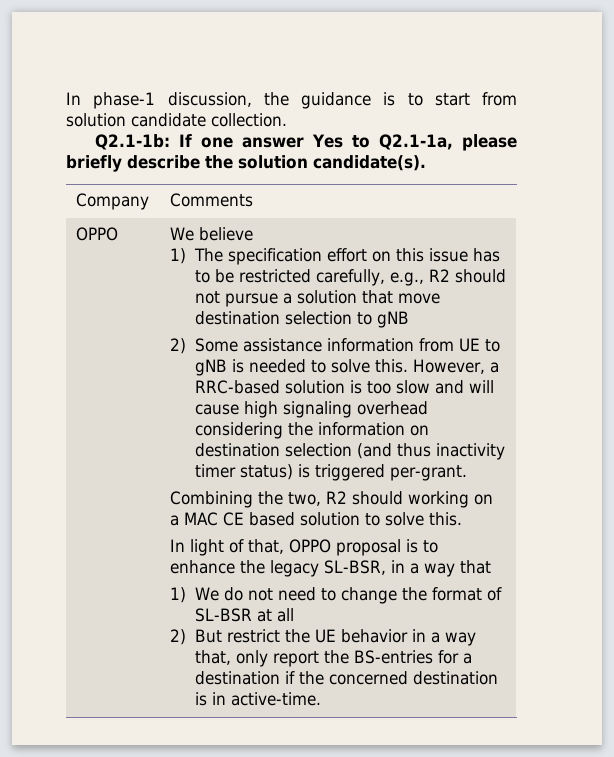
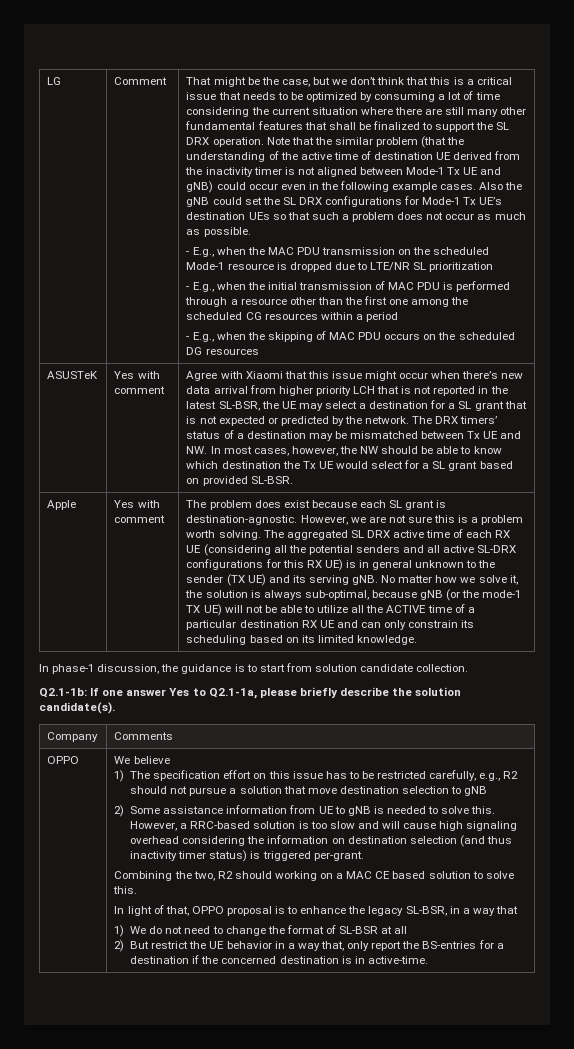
+ LG | Comment | That might be the case, but we don’t think that this is a critical issue that needs to be optimized by consuming a lot of time considering the current situation where there are still many other fundamental features that shall be finalized to support the SL DRX operation. Note that the similar problem (that the understanding of the active time of destination UE derived from the inactivity timer is not aligned between Mode-1 Tx UE and gNB) could occur even in the following example cases. Also the gNB could set the SL DRX configurations for Mode-1 Tx UE’s destination UEs so that such a problem does not occur as much as possible.
+ - E.g., when the MAC PDU transmission on the scheduled Mode-1 resource is dropped due to LTE/NR SL prioritization
+ - E.g., when the initial transmission of MAC PDU is performed through a resource other than the first one among the scheduled CG resources within a period
+ - E.g., when the skipping of MAC PDU occurs on the scheduled DG resources
+ ASUSTeK | Yes with comment | Agree with Xiaomi that this issue might occur when there’s new data arrival from higher priority LCH that is not reported in the latest SL-BSR, the UE may select a destination for a SL grant that is not expected or predicted by the network. The DRX timers’ status of a destination may be mismatched between Tx UE and NW. In most cases, however, the NW should be able to know which destination the Tx UE would select for a SL grant based on provided SL-BSR.
+ Apple | Yes with comment | The problem does exist because each SL grant is destination-agnostic. However, we are not sure this is a problem worth solving. The aggregated SL DRX active time of each RX UE (considering all the potential senders and all active SL-DRX configurations for this RX UE) is in general unknown to the sender (TX UE) and its serving gNB. No matter how we solve it, the solution is always sub-optimal, because gNB (or the mode-1 TX UE) will not be able to utilize all the ACTIVE time of a particular destination RX UE and can only constrain its scheduling based on its limited knowledge.

